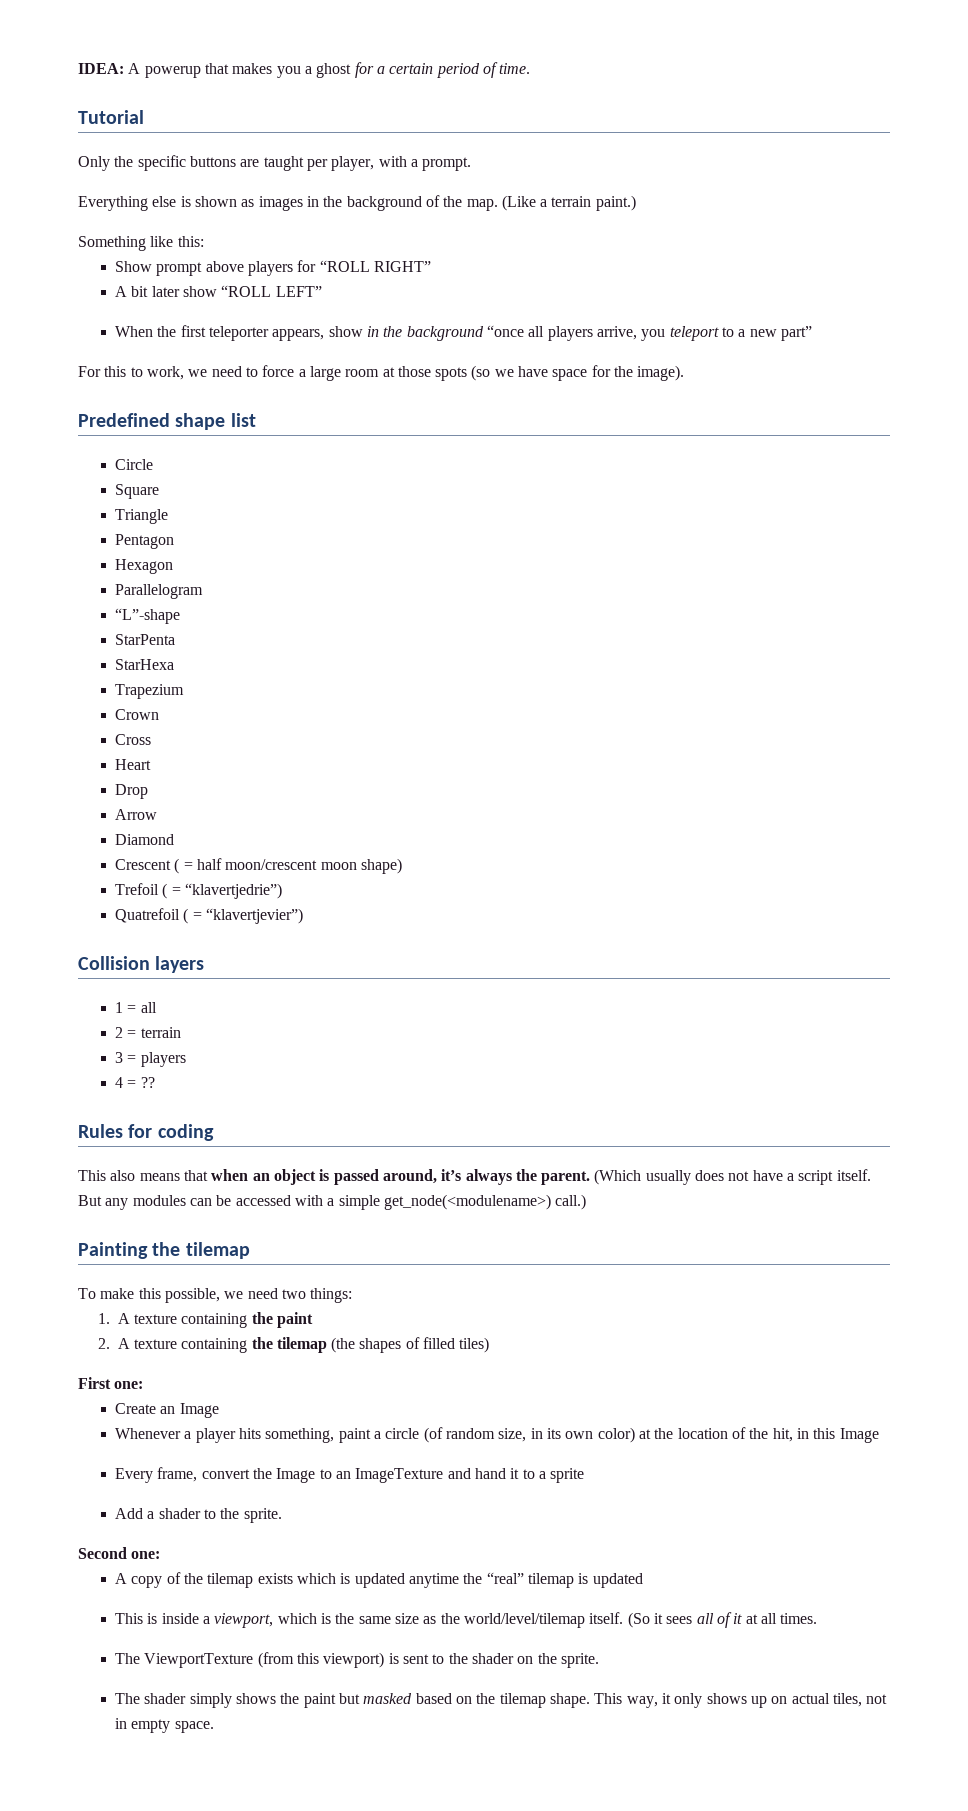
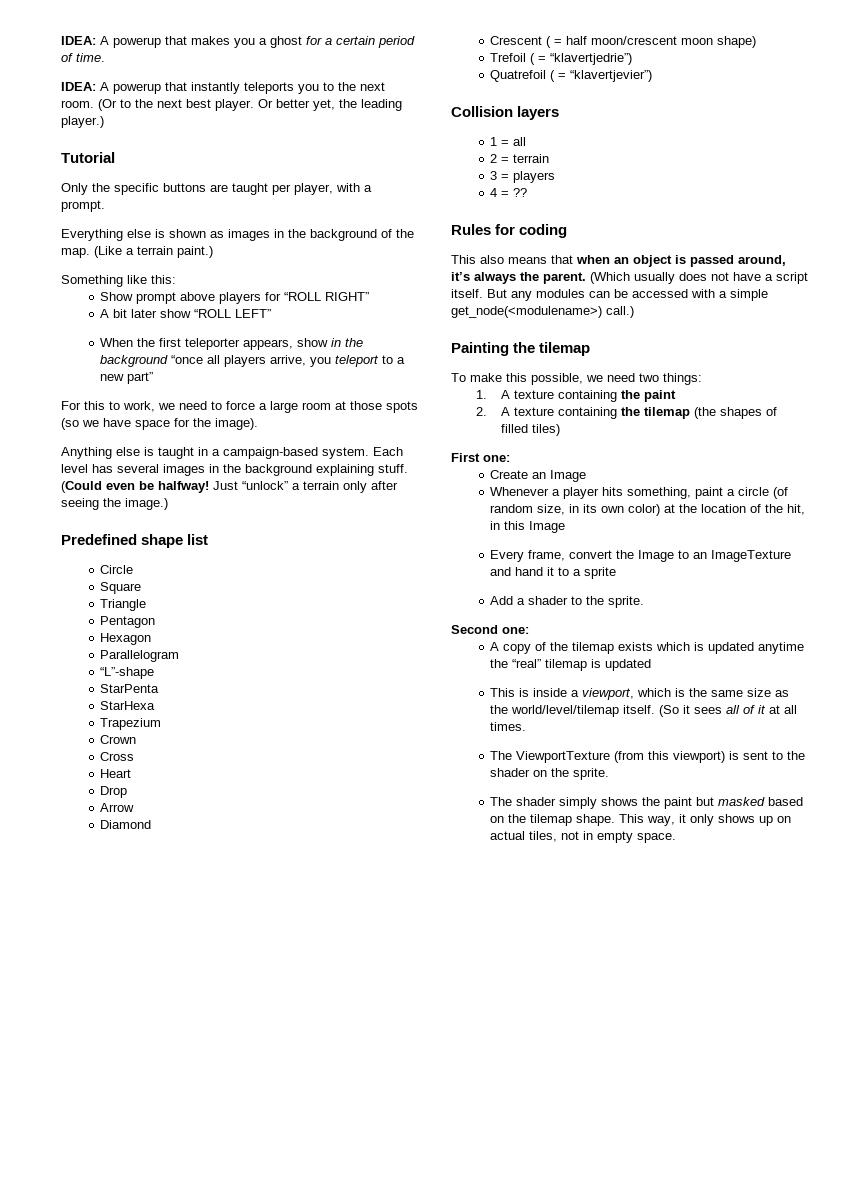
+ IDEA: A powerup that instantly teleports you to the next room. (Or to the next best player. Or better yet, the leading player.)
+ Anything else is taught in a campaign-based system. Each level has several images in the background explaining stuff. (Could even be halfway! Just “unlock” a terrain only after seeing the image.)

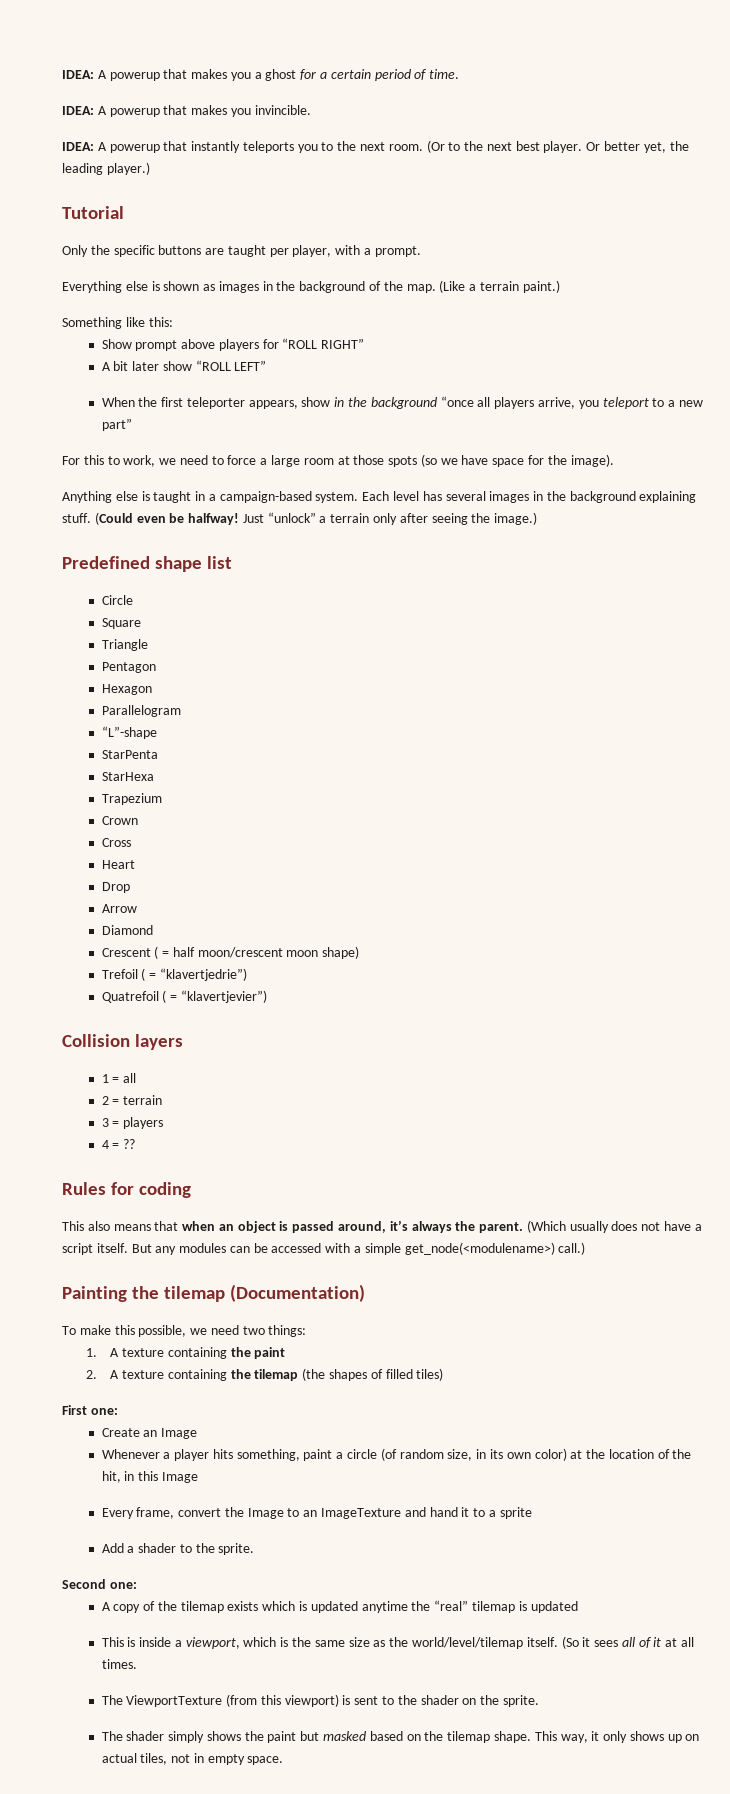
+ IDEA: A powerup that makes you invincible.
- Painting the tilemap
+ Painting the tilemap (Documentation)

